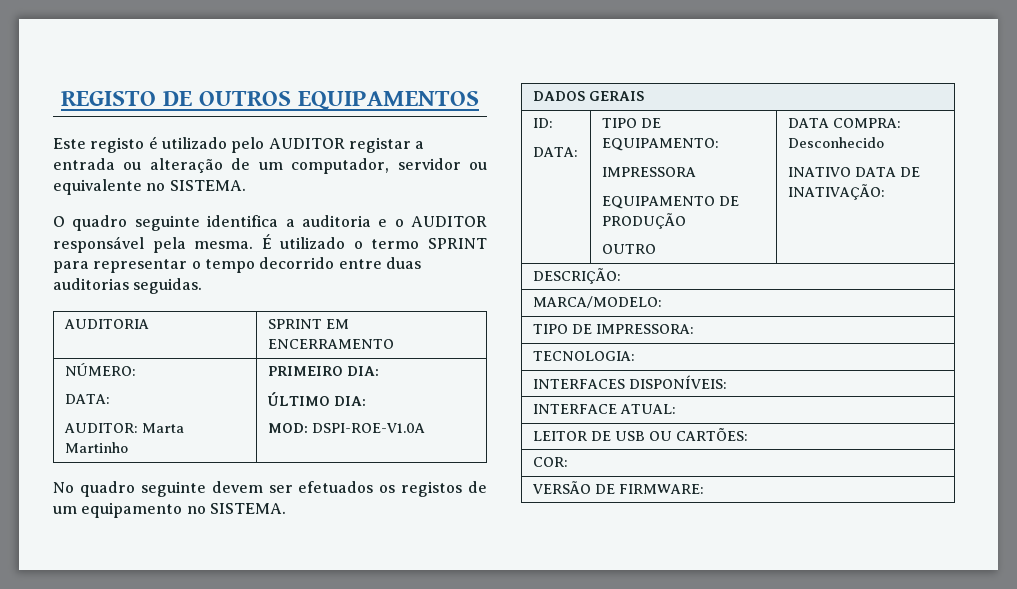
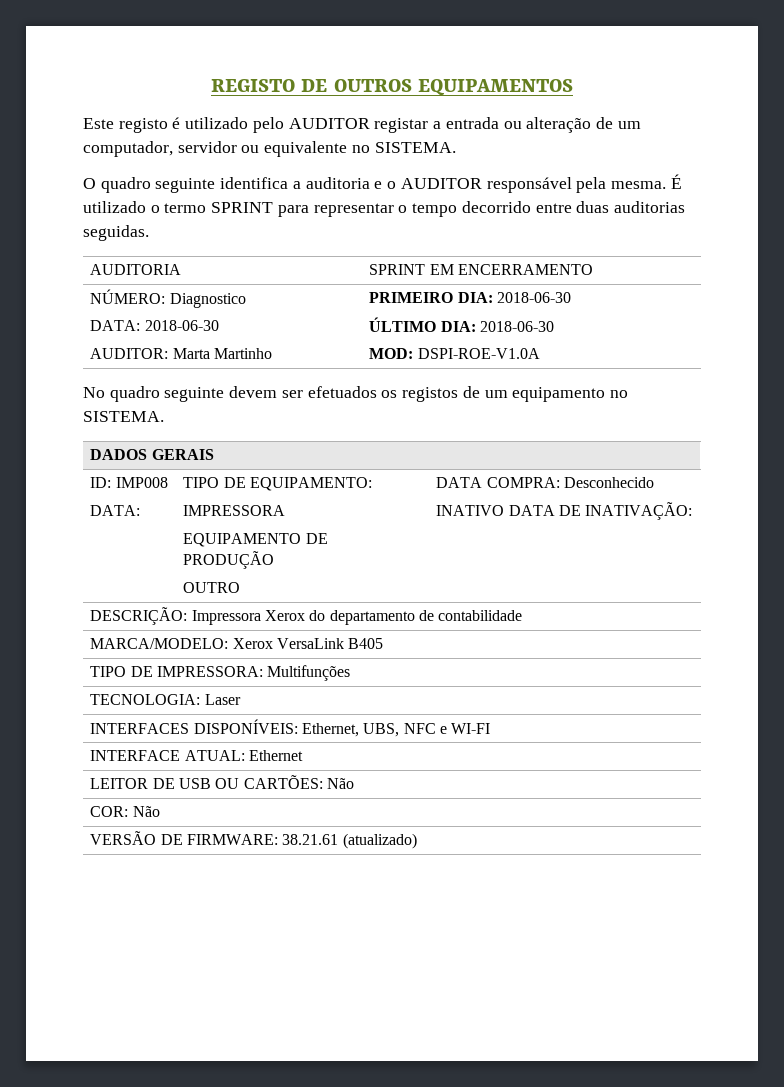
- NÚMERO:
- DATA:
- AUDITOR: Marta Martinho | PRIMEIRO DIA:
- ÚLTIMO DIA:
+ NÚMERO: Diagnostico
+ DATA: 2018-06-30
+ AUDITOR: Marta Martinho | PRIMEIRO DIA: 2018-06-30
+ ÚLTIMO DIA: 2018-06-30
- ID:
+ ID: IMP008
- DESCRIÇÃO:
- MARCA/MODELO:
+ DESCRIÇÃO: Impressora Xerox do departamento de contabilidade
+ MARCA/MODELO: Xerox VersaLink B405
- TIPO DE IMPRESSORA:
+ TIPO DE IMPRESSORA: Multifunções
- TECNOLOGIA:
+ TECNOLOGIA: Laser
- INTERFACES DISPONÍVEIS:
+ INTERFACES DISPONÍVEIS: Ethernet, UBS, NFC e WI-FI
- INTERFACE ATUAL:
+ INTERFACE ATUAL: Ethernet
- LEITOR DE USB OU CARTÕES:
+ LEITOR DE USB OU CARTÕES: Não
- COR:
+ COR: Não
- VERSÃO DE FIRMWARE:
+ VERSÃO DE FIRMWARE: 38.21.61 (atualizado)

